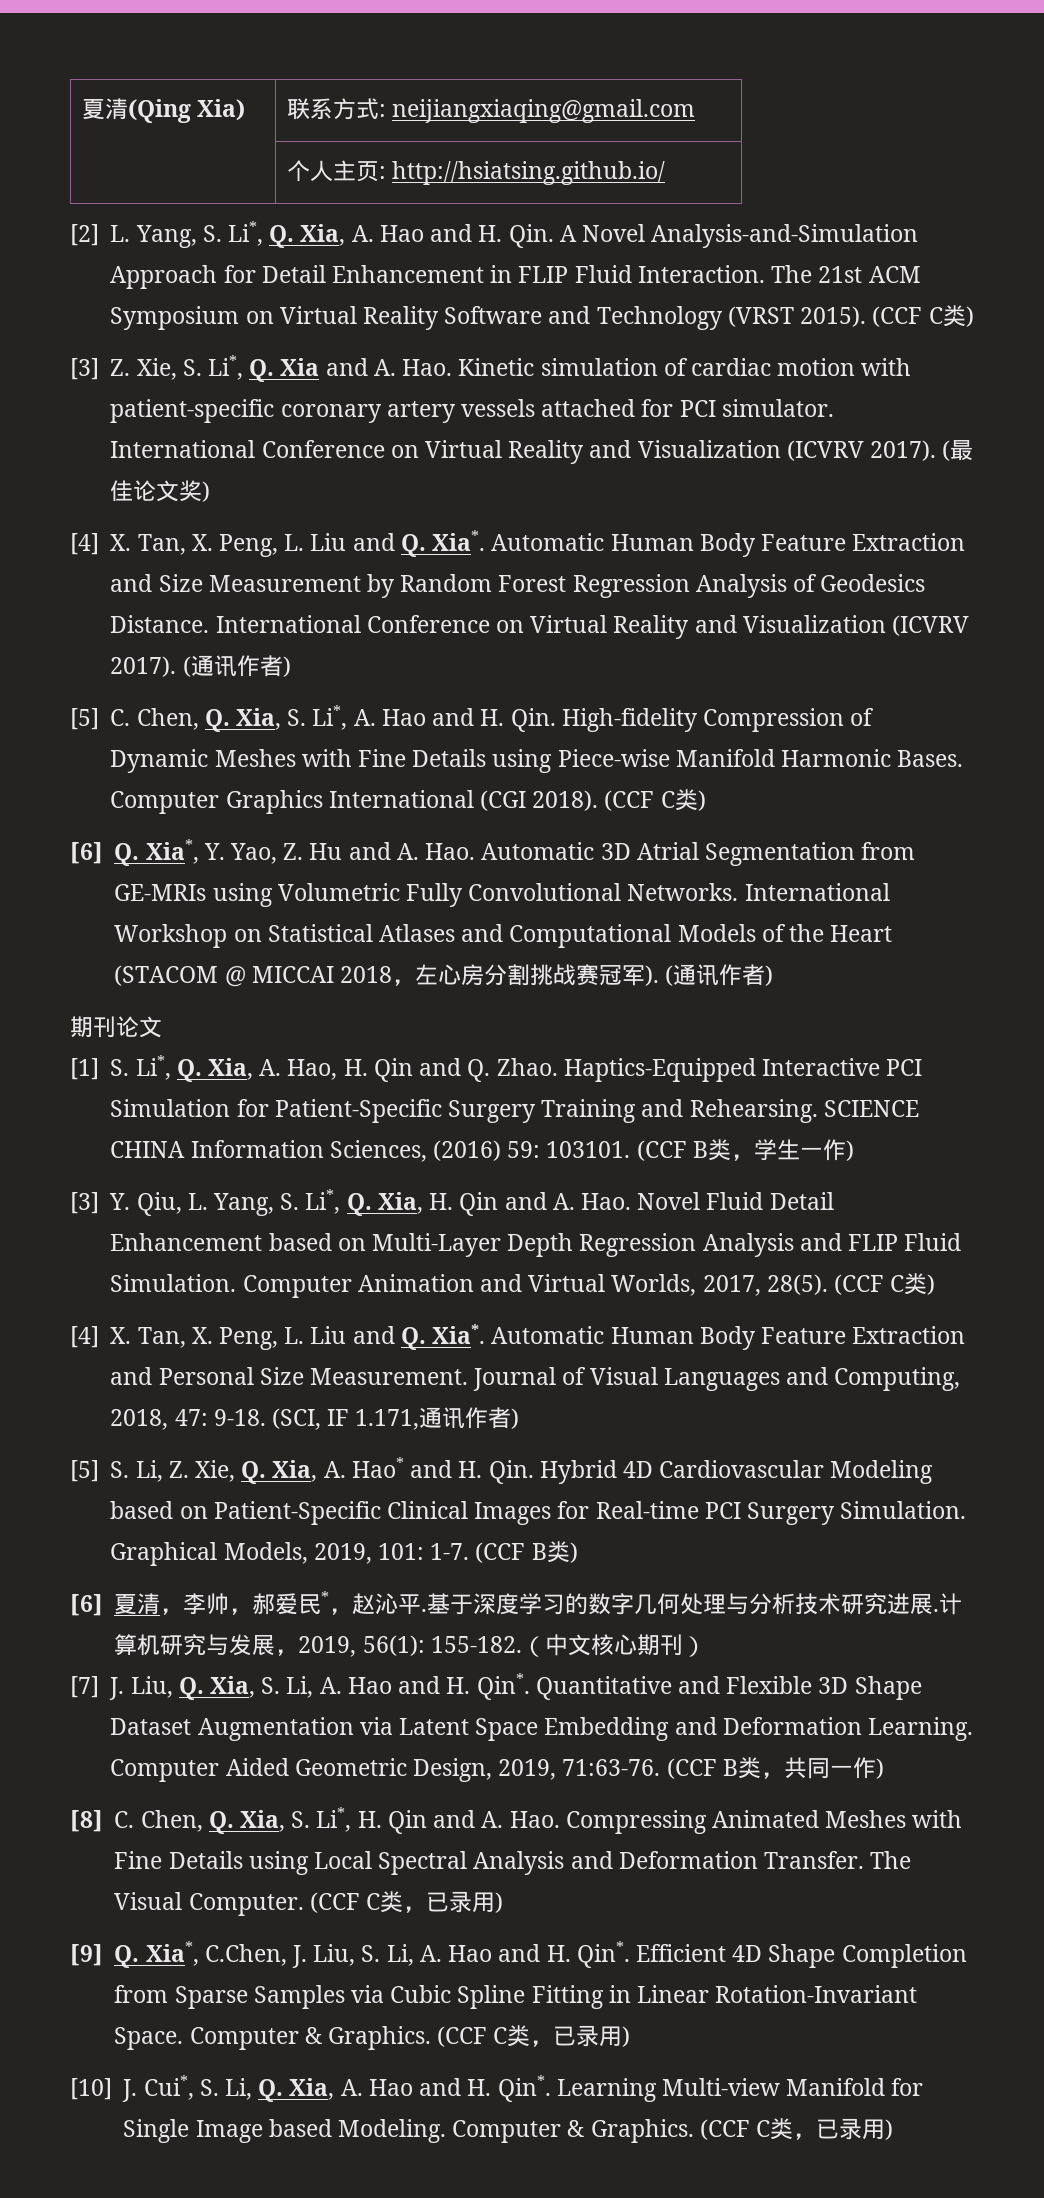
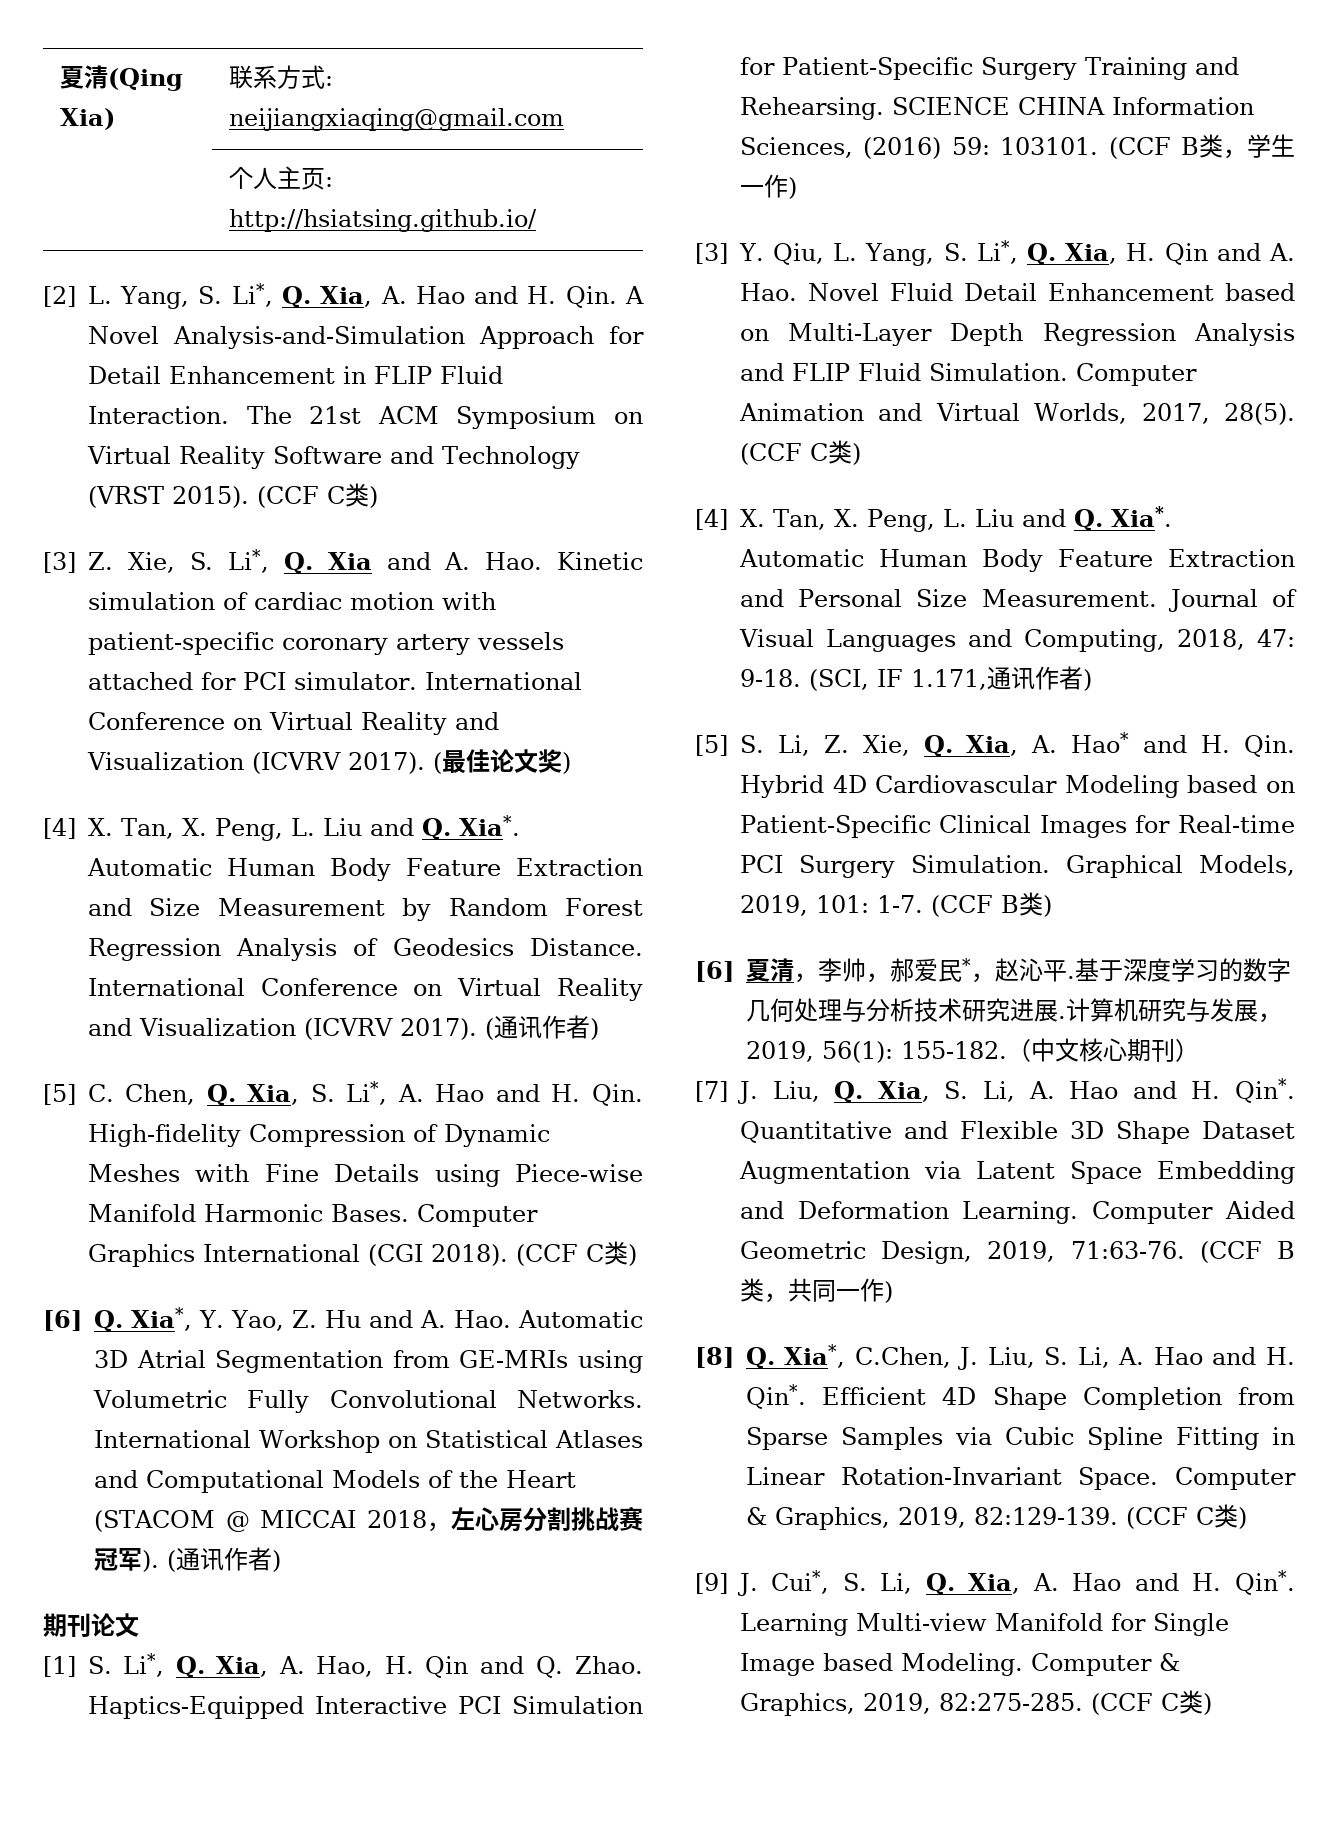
- [8] C. Chen, Q. Xia, S. Li*, H. Qin and A. Hao. Compressing Animated Meshes with Fine Details using Local Spectral Analysis and Deformation Transfer. The Visual Computer. (CCF C类，已录用)
- [9] Q. Xia*, C.Chen, J. Liu, S. Li, A. Hao and H. Qin*.
+ [8] Q. Xia*, C.Chen, J. Liu, S. Li, A. Hao and H. Qin*.
- Efficient 4D Shape Completion from Sparse Samples via Cubic Spline Fitting in Linear Rotation-Invariant Space. Computer & Graphics. (CCF C类，已录用)
- [10] J. Cui*, S. Li, Q. Xia, A. Hao and H. Qin*.
+ Efficient 4D Shape Completion from Sparse Samples via Cubic Spline Fitting in Linear Rotation-Invariant Space. Computer & Graphics, 2019, 82:129-139. (CCF C类)
+ [9] J. Cui*, S. Li, Q. Xia, A. Hao and H. Qin*.
- Learning Multi-view Manifold for Single Image based Modeling. Computer & Graphics. (CCF C类，已录用)
+ Learning Multi-view Manifold for Single Image based Modeling. Computer & Graphics, 2019, 82:275-285. (CCF C类)

